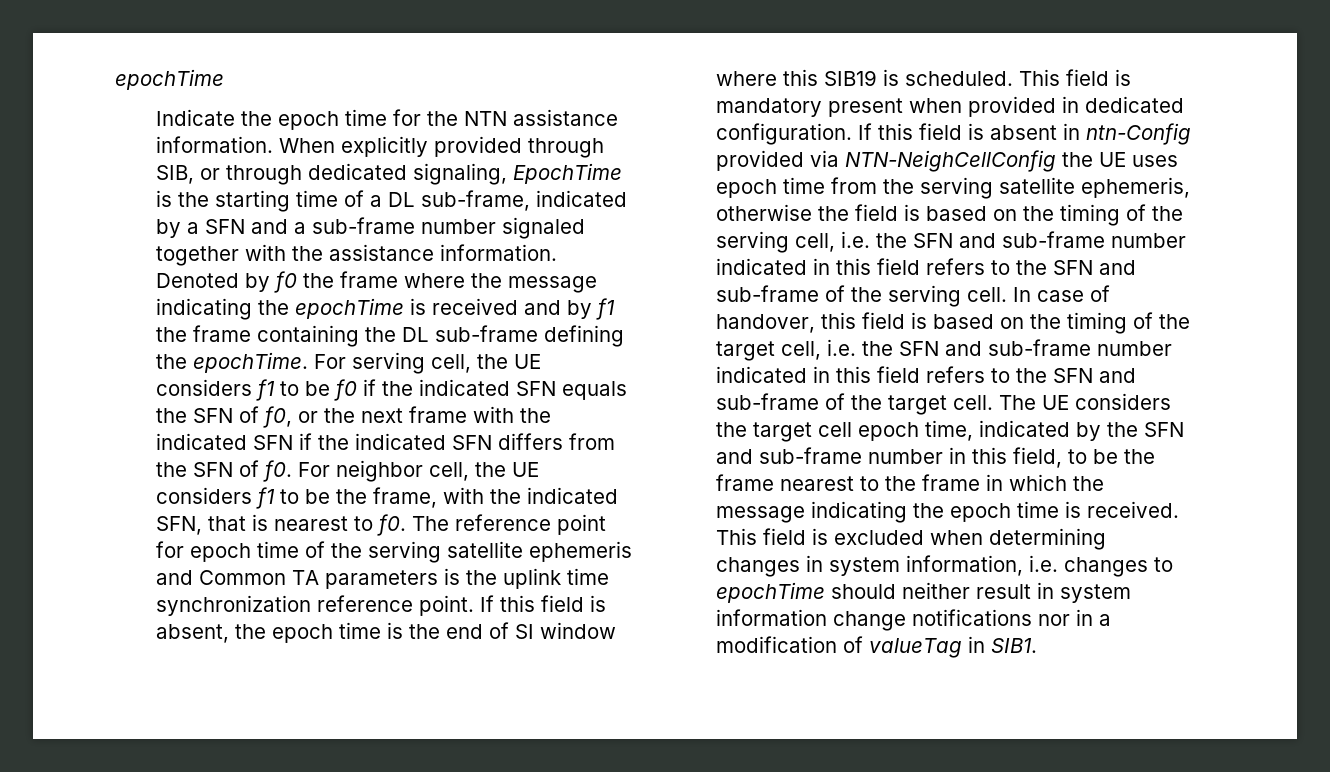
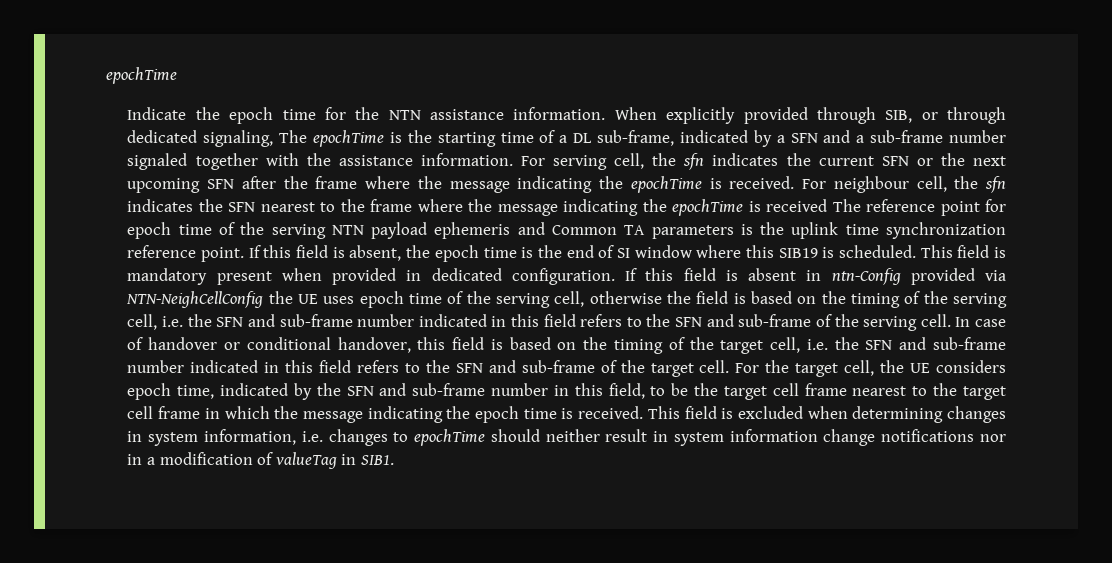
- When explicitly provided through SIB, or through dedicated signaling, EpochTime is the starting time of a DL sub-frame, indicated by a SFN and a sub-frame number signaled together with the assistance information.
+ When explicitly provided through SIB, or through dedicated signaling, The epochTime is the starting time of a DL sub-frame, indicated by a SFN and a sub-frame number signaled together with the assistance information.
- Denoted by f0 the frame where the message indicating the epochTime is received and by f1 the frame containing the DL sub-frame defining the epochTime. For serving cell, the UE considers f1 to be f0 if the indicated SFN equals the SFN of f0, or the next frame with the indicated SFN if the indicated SFN differs from the SFN of f0. For neighbor cell, the UE considers f1 to be the frame, with the indicated SFN, that is nearest to f0. The reference point for epoch time of the serving satellite ephemeris and Common TA parameters is the uplink time synchronization reference point.
+ For serving cell, the sfn indicates the current SFN or the next upcoming SFN after the frame where the message indicating the epochTime is received. For neighbour cell, the sfn indicates the SFN nearest to the frame where the message indicating the epochTime is received The reference point for epoch time of the serving NTN payload ephemeris and Common TA parameters is the uplink time synchronization reference point.
- If this field is absent in ntn-Config provided via NTN-NeighCellConfig the UE uses epoch time from the serving satellite ephemeris, otherwise the field is based on the timing of the serving cell, i.e. the SFN and sub-frame number indicated in this field refers to the SFN and sub-frame of the serving cell.
+ If this field is absent in ntn-Config provided via NTN-NeighCellConfig the UE uses epoch time of the serving cell, otherwise the field is based on the timing of the serving cell, i.e. the SFN and sub-frame number indicated in this field refers to the SFN and sub-frame of the serving cell.
- In case of handover, this field is based on the timing of the target cell, i.e. the SFN and sub-frame number indicated in this field refers to the SFN and sub-frame of the target cell.
+ In case of handover or conditional handover, this field is based on the timing of the target cell, i.e. the SFN and sub-frame number indicated in this field refers to the SFN and sub-frame of the target cell.
- The UE considers the target cell epoch time, indicated by the SFN and sub-frame number in this field, to be the frame nearest to the frame in which the message indicating the epoch time is received.
+ For the target cell, the UE considers epoch time, indicated by the SFN and sub-frame number in this field, to be the target cell frame nearest to the target cell frame in which the message indicating the epoch time is received.

